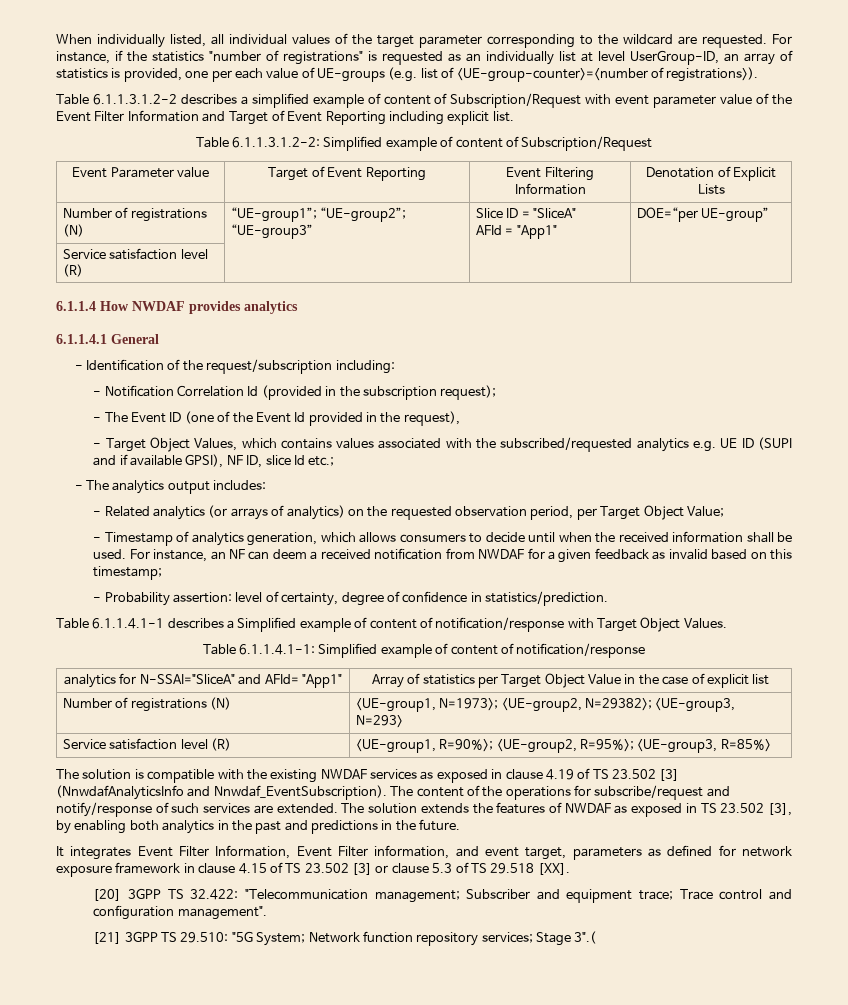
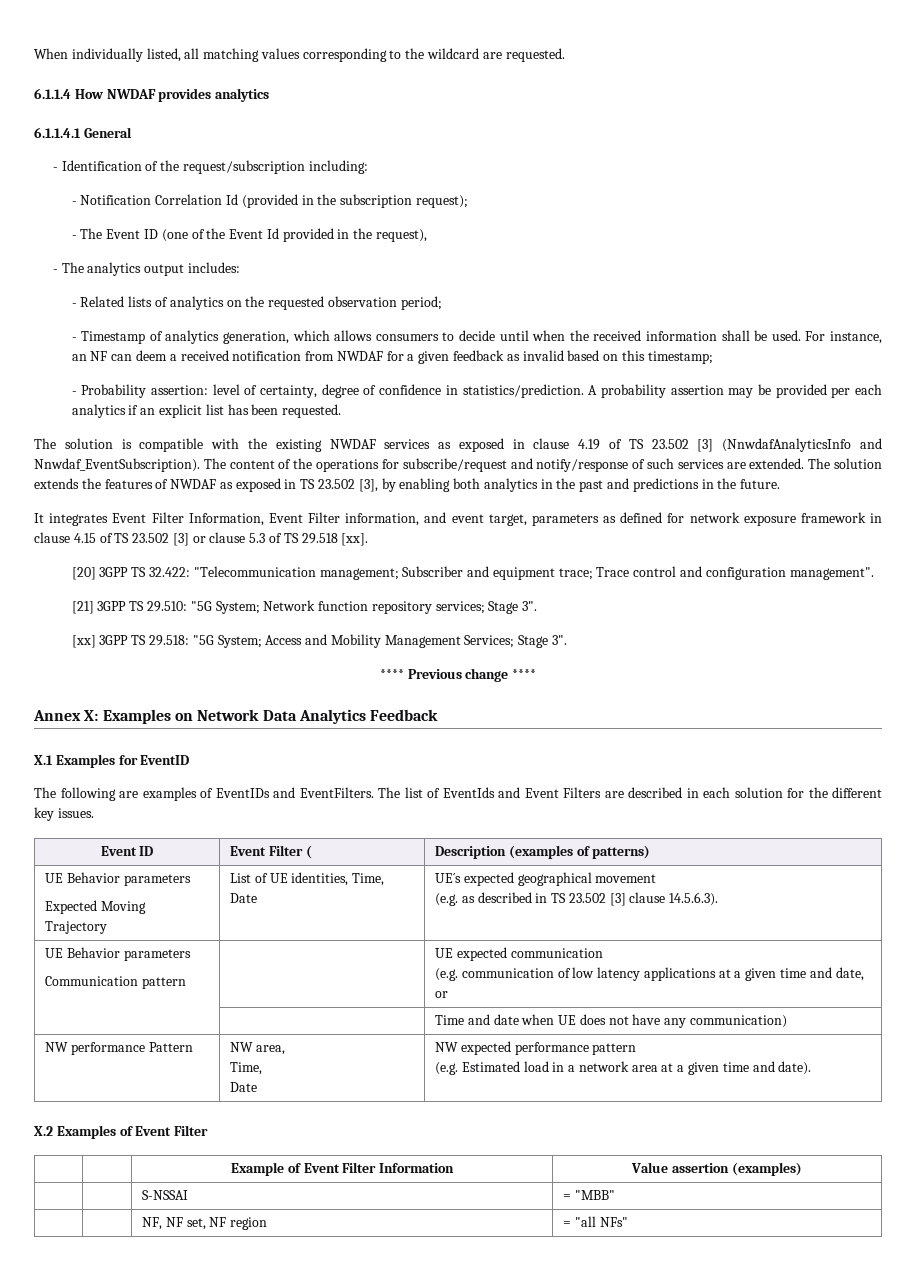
- When individually listed, all individual values of the target parameter corresponding to the wildcard are requested. For instance, if the statistics "number of registrations" is requested as an individually list at level UserGroup-ID, an array of statistics is provided, one per each value of UE-groups (e.g. list of <UE-group-counter>=<number of registrations>).
- Table 6.1.1.3.1.2-2 describes a simplified example of content of Subscription/Request with event parameter value of the Event Filter Information and Target of Event Reporting including explicit list.
- Table 6.1.1.3.1.2-2: Simplified example of content of Subscription/Request
- Event Parameter value | Target of Event Reporting | Event Filtering Information | Denotation of Explicit Lists
- Number of registrations (N) | “UE-group1”; “UE-group2”; “UE-group3” | Slice ID = "SliceA"
- AFId = "App1" | DOE=“per UE-group”
- Service satisfaction level (R) | | |
+ When individually listed, all matching values corresponding to the wildcard are requested.
- - Target Object Values, which contains values associated with the subscribed/requested analytics e.g. UE ID (SUPI and if available GPSI), NF ID, slice Id etc.;
- - Related analytics (or arrays of analytics) on the requested observation period, per Target Object Value;
+ - Related lists of analytics on the requested observation period;
- - Probability assertion: level of certainty, degree of confidence in statistics/prediction.
- Table 6.1.1.4.1-1 describes a Simplified example of content of notification/response with Target Object Values.
- Table 6.1.1.4.1-1: Simplified example of content of notification/response
- analytics for N-SSAI="SliceA" and AFId= "App1" | Array of statistics per Target Object Value in the case of explicit list
- Number of registrations (N) | <UE-group1, N=1973>; <UE-group2, N=29382>; <UE-group3, N=293>
- Service satisfaction level (R) | <UE-group1, R=90%>; <UE-group2, R=95%>; <UE-group3, R=85%>
+ - Probability assertion: level of certainty, degree of confidence in statistics/prediction. A probability assertion may be provided per each analytics if an explicit list has been requested.
- It integrates Event Filter Information, Event Filter information, and event target, parameters as defined for network exposure framework in clause 4.15 of TS 23.502 [3] or clause 5.3 of TS 29.518 [XX].
+ It integrates Event Filter Information, Event Filter information, and event target, parameters as defined for network exposure framework in clause 4.15 of TS 23.502 [3] or clause 5.3 of TS 29.518 [xx].
- [21] 3GPP TS 29.510: "5G System; Network function repository services; Stage 3".(
+ [21] 3GPP TS 29.510: "5G System; Network function repository services; Stage 3".
+ [xx] 3GPP TS 29.518: "5G System; Access and Mobility Management Services; Stage 3".
+ **** Previous change ****
+ Annex X: Examples on Network Data Analytics Feedback
+ X.1 Examples for EventID
+ The following are examples of EventIDs and EventFilters. The list of EventIds and Event Filters are described in each solution for the different key issues.
+ Event ID | Event Filter ( | Description (examples of patterns)
+ UE Behavior parameters
+ Expected Moving Trajectory | List of UE identities, Time, Date | UE´s expected geographical movement
+ (e.g. as described in TS 23.502 [3] clause 14.5.6.3).
+ UE Behavior parameters
+ Communication pattern | | UE expected communication
+ (e.g. communication of low latency applications at a given time and date, or
+ | | Time and date when UE does not have any communication)
+ NW performance Pattern | NW area,
+ Time,
+ Date | NW expected performance pattern
+ (e.g. Estimated load in a network area at a given time and date).
+ X.2 Examples of Event Filter
+ | | Example of Event Filter Information | Value assertion (examples)
+ | | S-NSSAI | = "MBB"
+ | | NF, NF set, NF region | = "all NFs"

